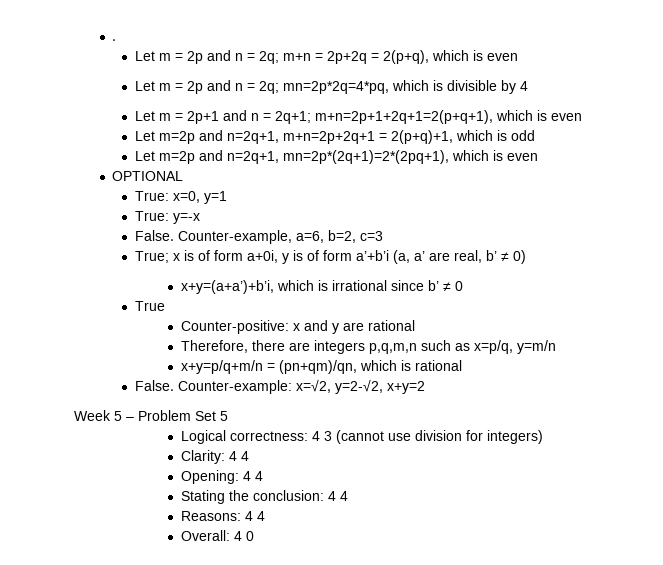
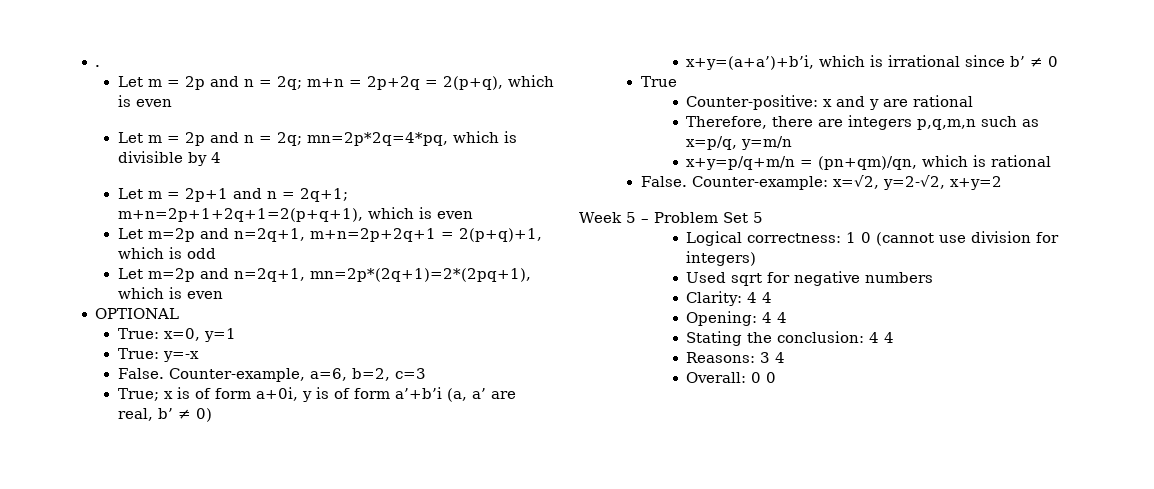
- Logical correctness: 4 3 (cannot use division for integers)
+ Logical correctness: 1 0 (cannot use division for integers)
+ Used sqrt for negative numbers
- Reasons: 4 4
+ Reasons: 3 4
- Overall: 4 0
+ Overall: 0 0

